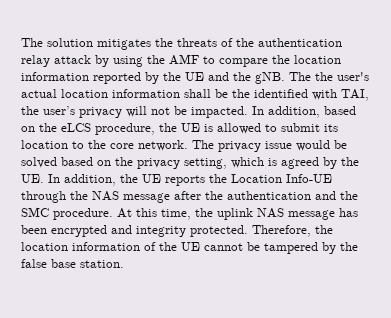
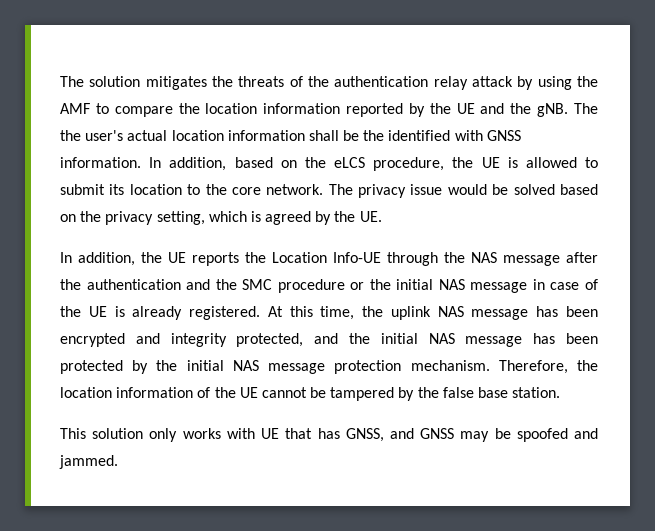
- The the user's actual location information shall be the identified with TAI, the user’s privacy will not be impacted.
+ The the user's actual location information shall be the identified with GNSS information.
- The privacy issue would be solved based on the privacy setting, which is agreed by the UE. In addition, the UE reports the Location Info-UE through the NAS message after the authentication and the SMC procedure.
+ The privacy issue would be solved based on the privacy setting, which is agreed by the UE.
+ In addition, the UE reports the Location Info-UE through the NAS message after the authentication and the SMC procedure or the initial NAS message in case of the UE is already registered.
- At this time, the uplink NAS message has been encrypted and integrity protected.
+ At this time, the uplink NAS message has been encrypted and integrity protected, and the initial NAS message has been protected by the initial NAS message protection mechanism.
+ This solution only works with UE that has GNSS, and GNSS may be spoofed and jammed.

